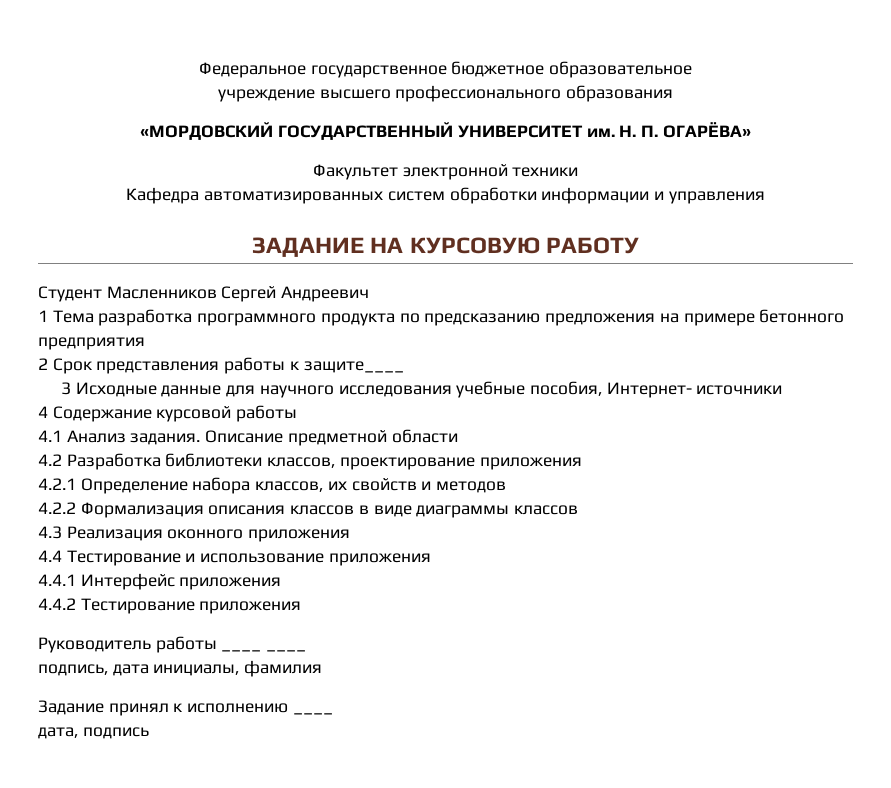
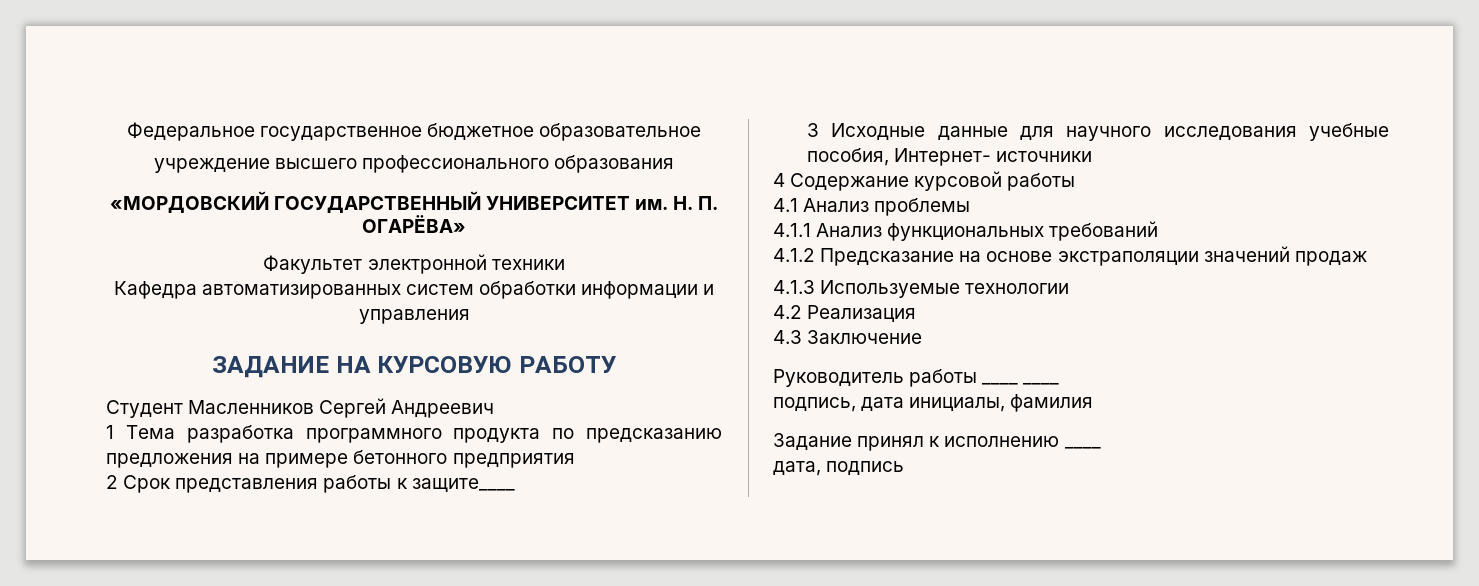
- 4.1 Анализ задания. Описание предметной области
- 4.2 Разработка библиотеки классов, проектирование приложения
- 4.2.1 Определение набора классов, их свойств и методов
- 4.2.2 Формализация описания классов в виде диаграммы классов
- 4.3 Реализация оконного приложения
- 4.4 Тестирование и использование приложения
- 4.4.1 Интерфейс приложения
- 4.4.2 Тестирование приложения
+ 4.1 Анализ проблемы
+ 4.1.1 Анализ функциональных требований
+ 4.1.2 Предсказание на основе экстраполяции значений продаж
+ 4.1.3 Используемые технологии
+ 4.2 Реализация
+ 4.3 Заключение

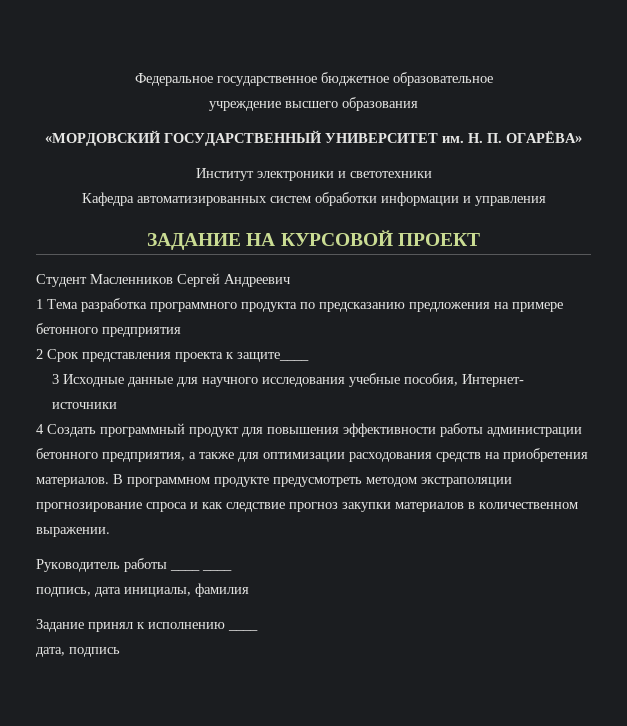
- учреждение высшего профессионального образования
+ учреждение высшего образования
- Факультет электронной техники
+ Институт электроники и светотехники
- ЗАДАНИЕ НА КУРСОВУЮ РАБОТУ
+ ЗАДАНИЕ НА КУРСОВОЙ ПРОЕКТ
- 2 Срок представления работы к защите____
+ 2 Срок представления проекта к защите____
- 4 Содержание курсовой работы
- 4.1 Анализ проблемы
- 4.1.1 Анализ функциональных требований
- 4.1.2 Предсказание на основе экстраполяции значений продаж
- 4.1.3 Используемые технологии
- 4.2 Реализация
- 4.3 Заключение
+ 4 Создать программный продукт для повышения эффективности работы администрации бетонного предприятия, а также для оптимизации расходования средств на приобретения материалов. В программном продукте предусмотреть методом экстраполяции прогнозирование спроса и как следствие прогноз закупки материалов в количественном выражении.

